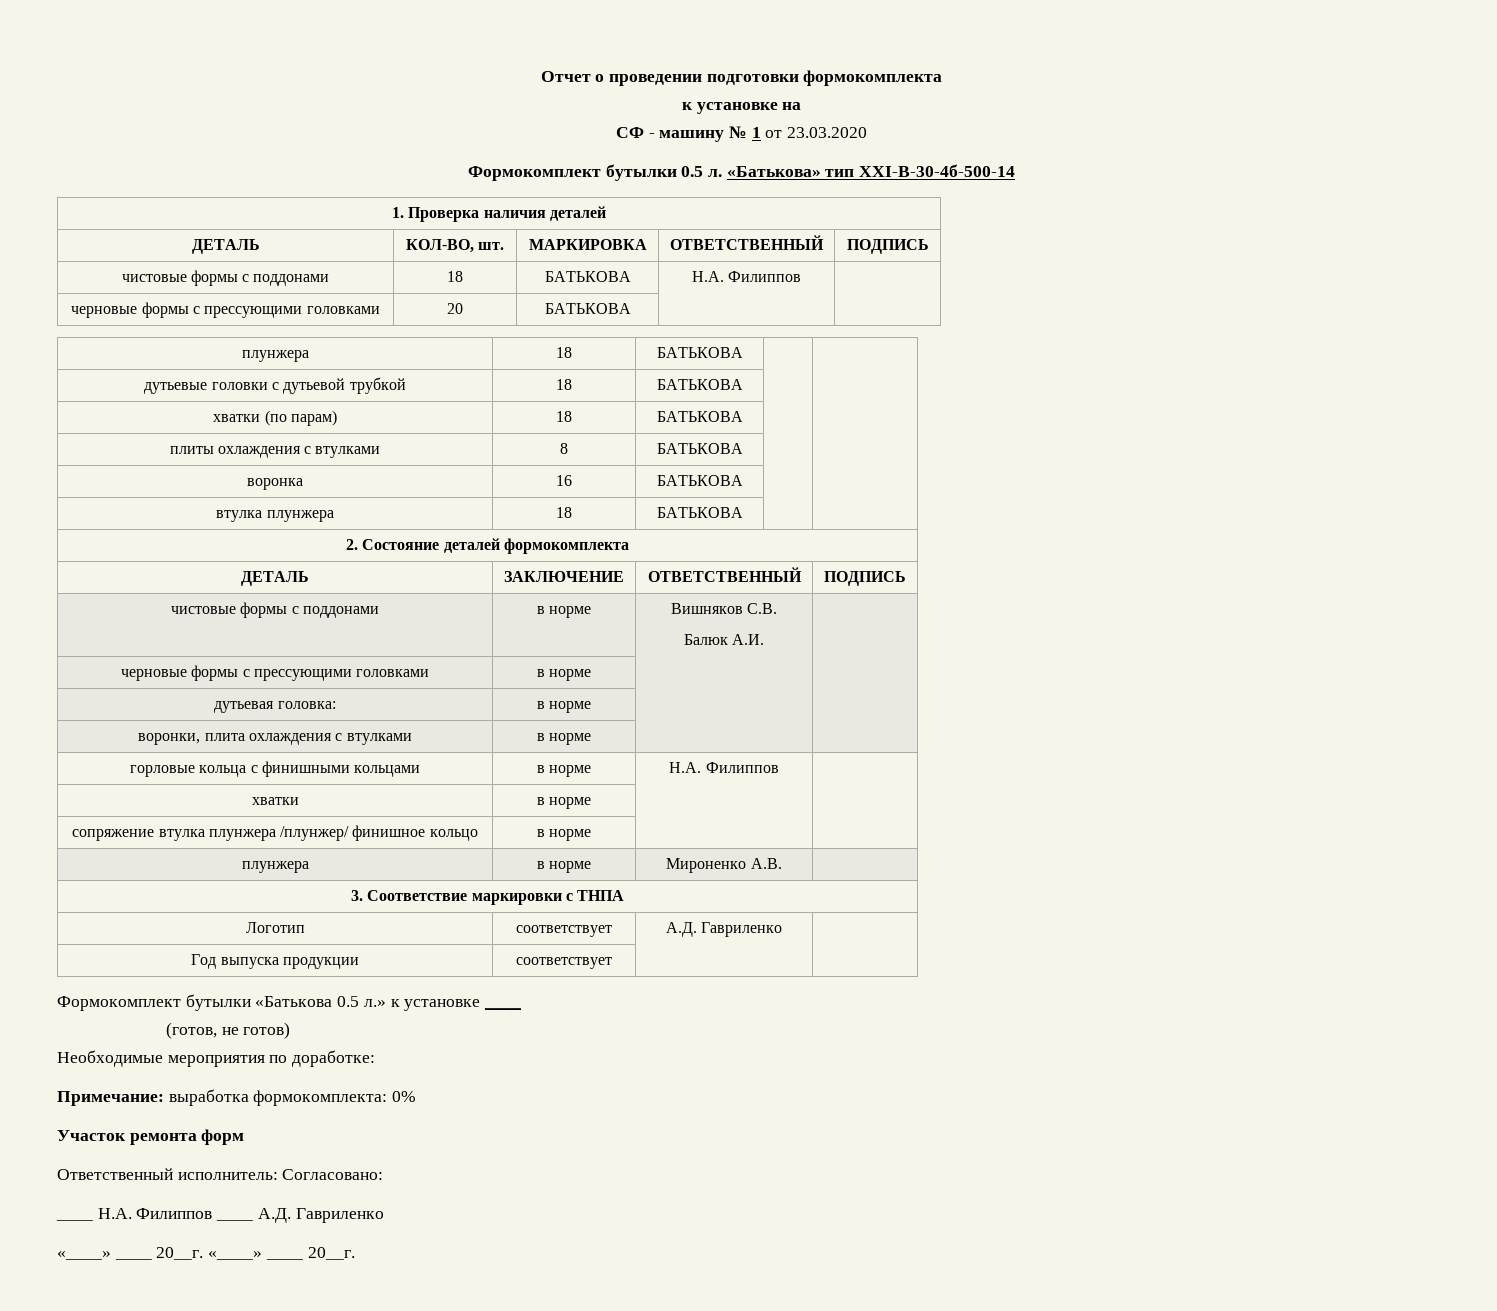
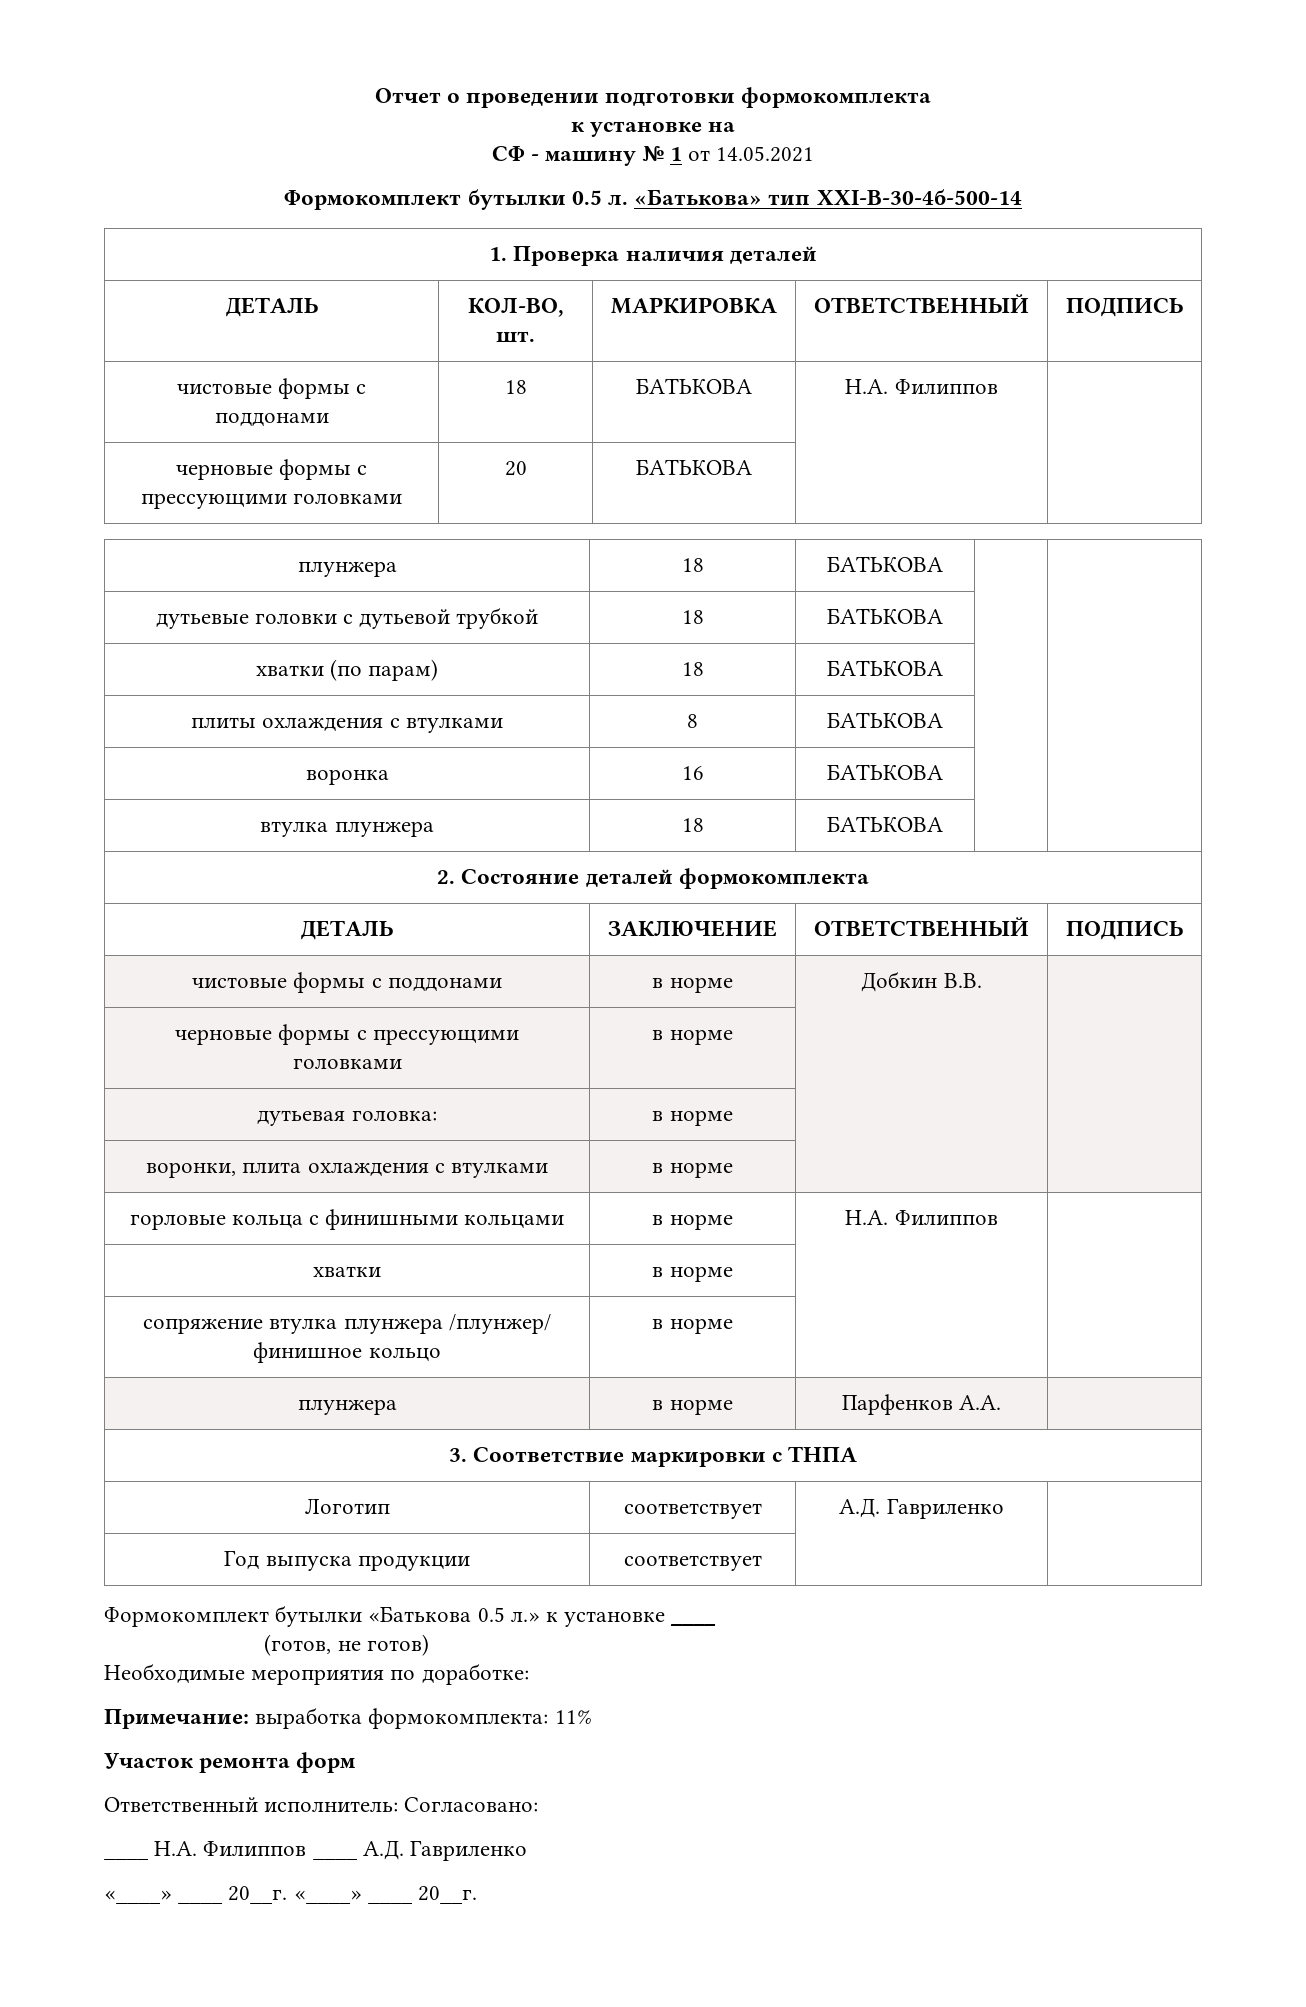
- СФ - машину № 1 от 23.03.2020
+ СФ - машину № 1 от 14.05.2021
- чистовые формы с поддонами | в норме | Вишняков С.В.
- Балюк А.И. |
+ чистовые формы с поддонами | в норме | Добкин В.В. |
- плунжера | в норме | Мироненко А.В. |
+ плунжера | в норме | Парфенков А.А. |
- Примечание: выработка формокомплекта: 0%
+ Примечание: выработка формокомплекта: 11%

